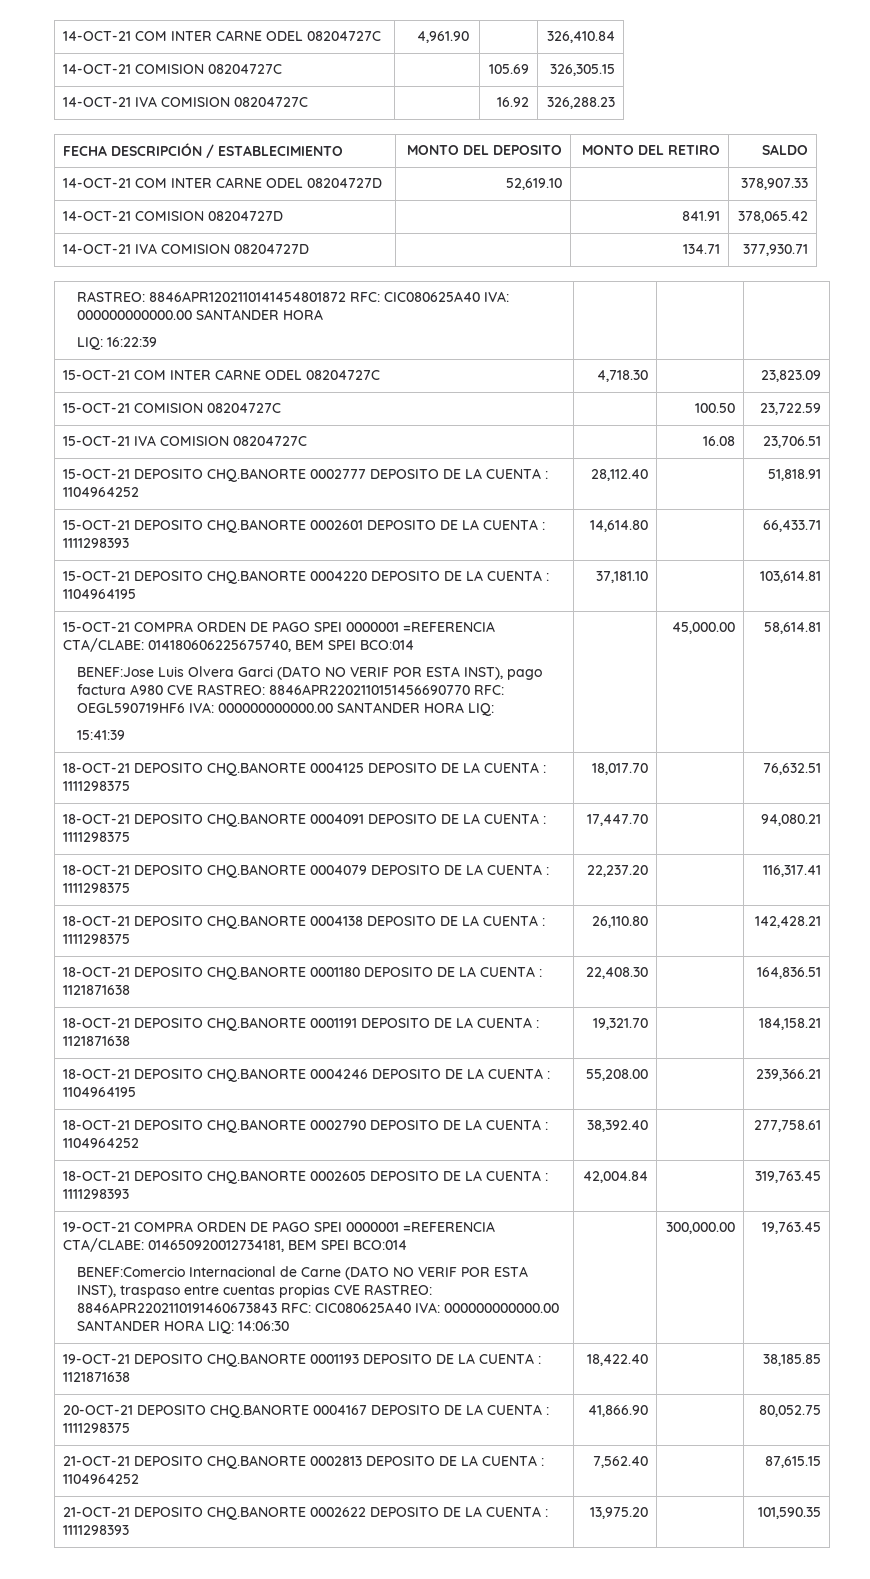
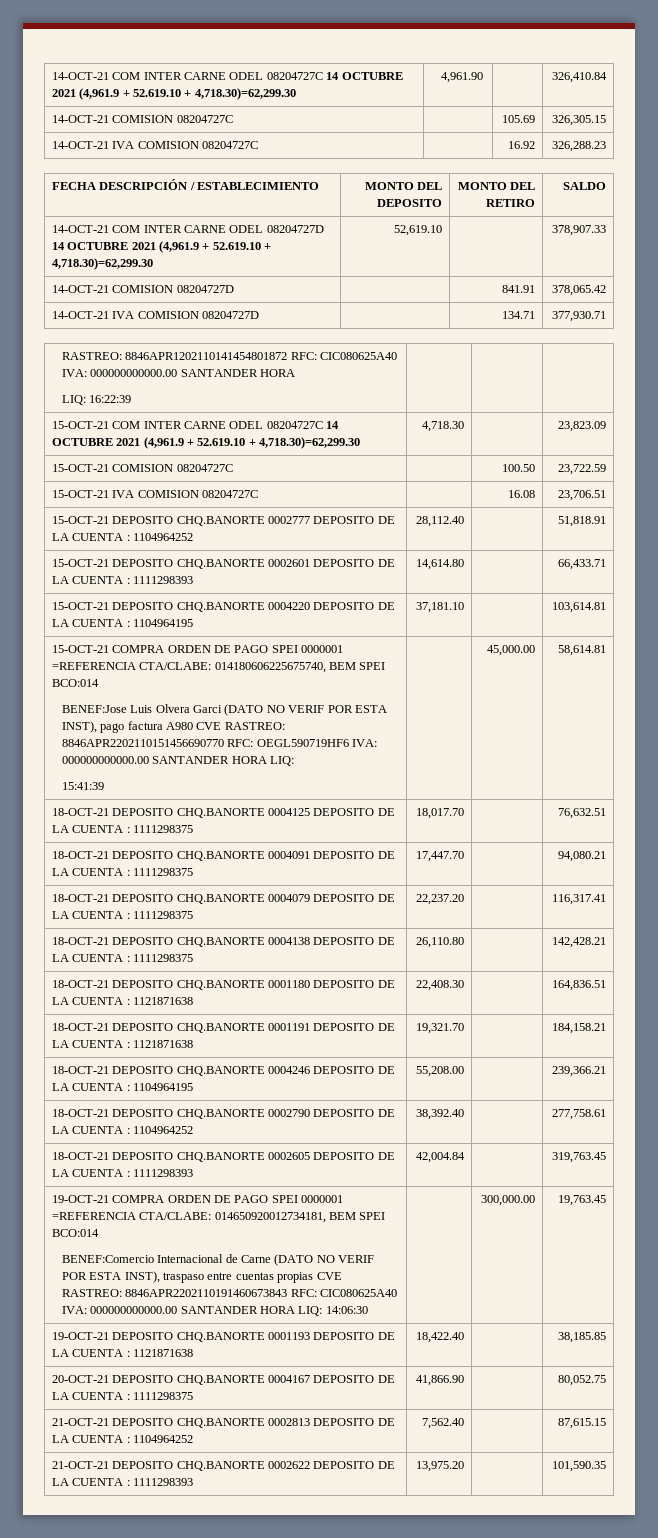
- 14-OCT-21 COM INTER CARNE ODEL 08204727C | 4,961.90 | | 326,410.84
+ 14-OCT-21 COM INTER CARNE ODEL 08204727C 14 OCTUBRE 2021 (4,961.9 + 52.619.10 + 4,718.30)=62,299.30 | 4,961.90 | | 326,410.84
- 14-OCT-21 COM INTER CARNE ODEL 08204727D | 52,619.10 | | 378,907.33
+ 14-OCT-21 COM INTER CARNE ODEL 08204727D 14 OCTUBRE 2021 (4,961.9 + 52.619.10 + 4,718.30)=62,299.30 | 52,619.10 | | 378,907.33
- 15-OCT-21 COM INTER CARNE ODEL 08204727C | 4,718.30 | | 23,823.09
+ 15-OCT-21 COM INTER CARNE ODEL 08204727C 14 OCTUBRE 2021 (4,961.9 + 52.619.10 + 4,718.30)=62,299.30 | 4,718.30 | | 23,823.09

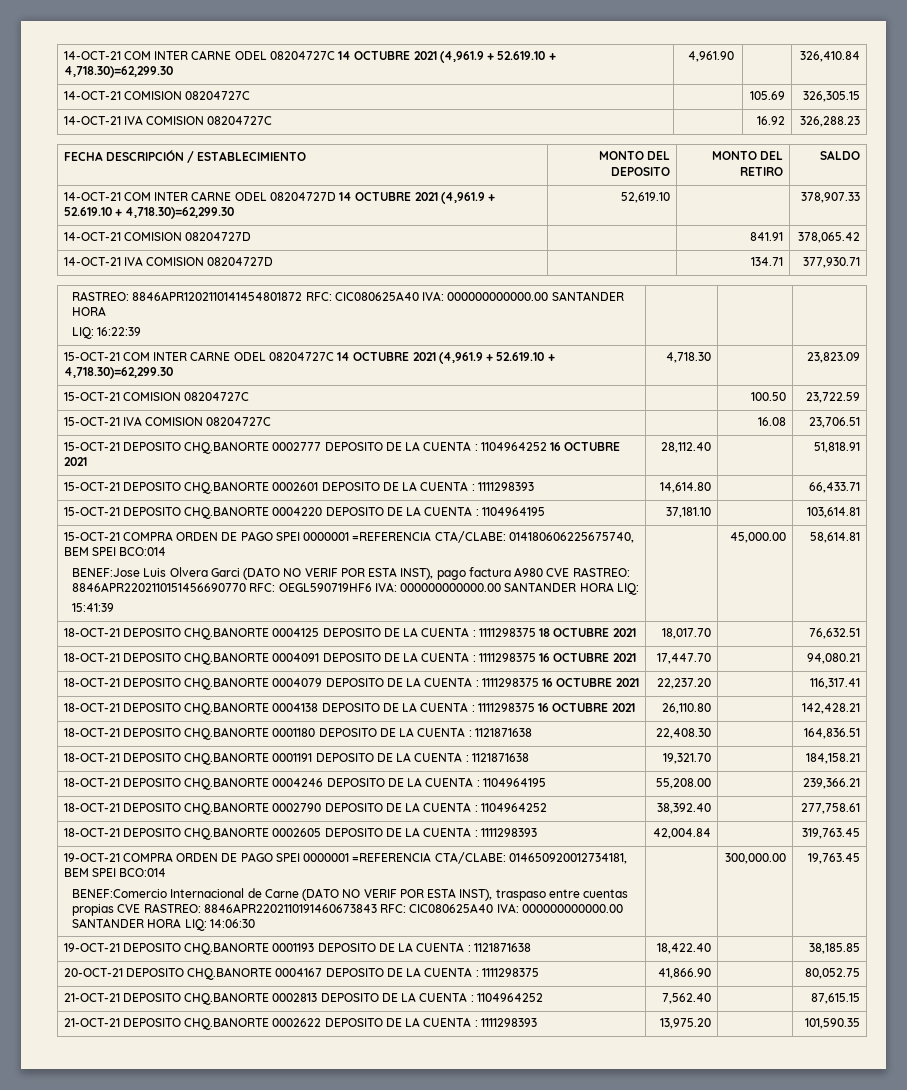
- 15-OCT-21 DEPOSITO CHQ.BANORTE 0002777 DEPOSITO DE LA CUENTA : 1104964252 | 28,112.40 | | 51,818.91
+ 15-OCT-21 DEPOSITO CHQ.BANORTE 0002777 DEPOSITO DE LA CUENTA : 1104964252 16 OCTUBRE 2021 | 28,112.40 | | 51,818.91
- 18-OCT-21 DEPOSITO CHQ.BANORTE 0004125 DEPOSITO DE LA CUENTA : 1111298375 | 18,017.70 | | 76,632.51
+ 18-OCT-21 DEPOSITO CHQ.BANORTE 0004125 DEPOSITO DE LA CUENTA : 1111298375 18 OCTUBRE 2021 | 18,017.70 | | 76,632.51
- 18-OCT-21 DEPOSITO CHQ.BANORTE 0004091 DEPOSITO DE LA CUENTA : 1111298375 | 17,447.70 | | 94,080.21
+ 18-OCT-21 DEPOSITO CHQ.BANORTE 0004091 DEPOSITO DE LA CUENTA : 1111298375 16 OCTUBRE 2021 | 17,447.70 | | 94,080.21
- 18-OCT-21 DEPOSITO CHQ.BANORTE 0004079 DEPOSITO DE LA CUENTA : 1111298375 | 22,237.20 | | 116,317.41
+ 18-OCT-21 DEPOSITO CHQ.BANORTE 0004079 DEPOSITO DE LA CUENTA : 1111298375 16 OCTUBRE 2021 | 22,237.20 | | 116,317.41
- 18-OCT-21 DEPOSITO CHQ.BANORTE 0004138 DEPOSITO DE LA CUENTA : 1111298375 | 26,110.80 | | 142,428.21
+ 18-OCT-21 DEPOSITO CHQ.BANORTE 0004138 DEPOSITO DE LA CUENTA : 1111298375 16 OCTUBRE 2021 | 26,110.80 | | 142,428.21

